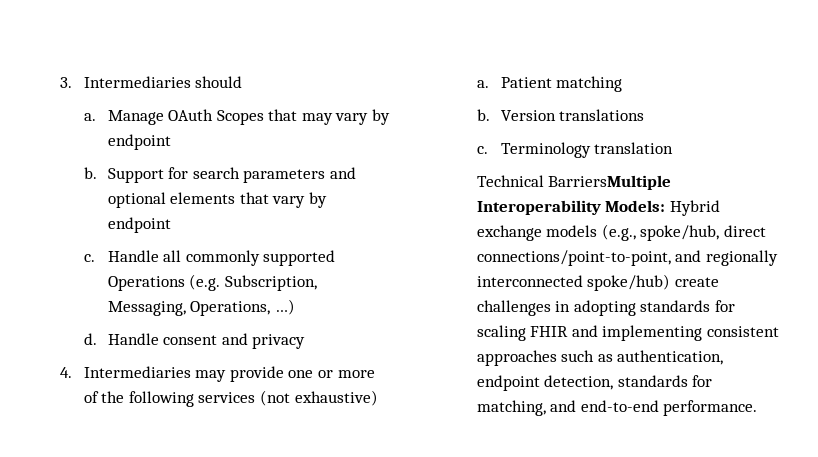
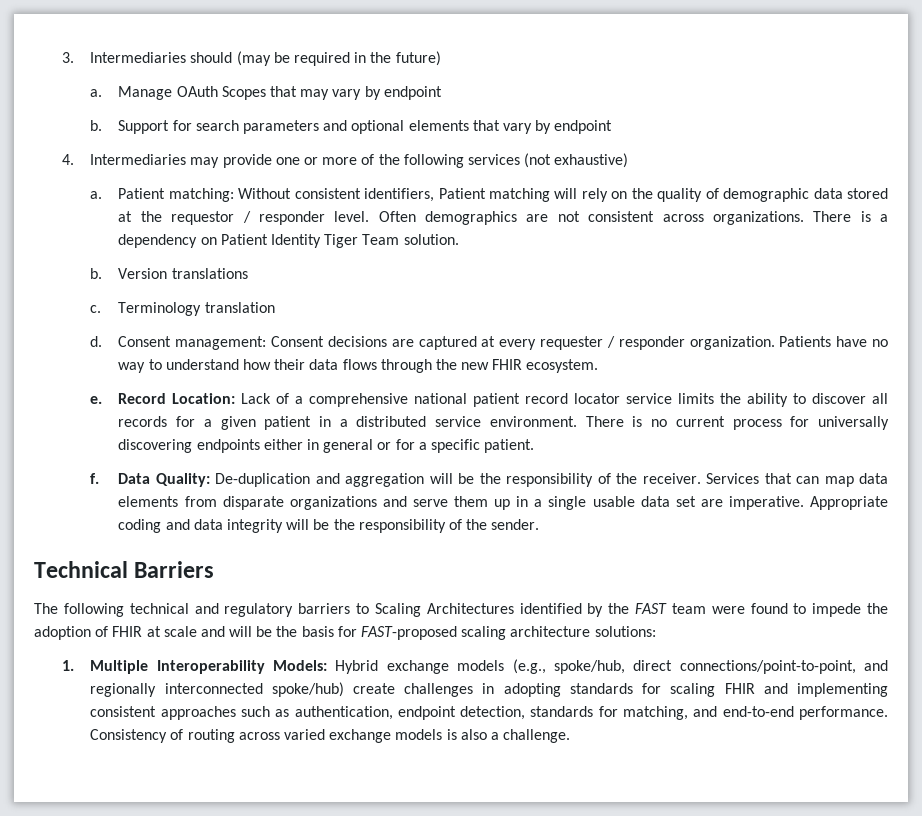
- 3. Intermediaries should
+ 3. Intermediaries should (may be required in the future)
- c. Handle all commonly supported Operations (e.g. Subscription, Messaging, Operations, …)
- d. Handle consent and privacy
- Patient matching
+ Patient matching: Without consistent identifiers, Patient matching will rely on the quality of demographic data stored at the requestor / responder level. Often demographics are not consistent across organizations. There is a dependency on Patient Identity Tiger Team solution.
- Technical BarriersMultiple Interoperability Models: Hybrid exchange models (e.g., spoke/hub, direct connections/point-to-point, and regionally interconnected spoke/hub) create challenges in adopting standards for scaling FHIR and implementing consistent approaches such as authentication, endpoint detection, standards for matching, and end-to-end performance.
+ d. Consent management: Consent decisions are captured at every requester / responder organization. Patients have no way to understand how their data flows through the new FHIR ecosystem.
+ e. Record Location: Lack of a comprehensive national patient record locator service limits the ability to discover all records for a given patient in a distributed service environment. There is no current process for universally discovering endpoints either in general or for a specific patient.
+ f. Data Quality: De-duplication and aggregation will be the responsibility of the receiver. Services that can map data elements from disparate organizations and serve them up in a single usable data set are imperative. Appropriate coding and data integrity will be the responsibility of the sender.
+ Technical Barriers
+ The following technical and regulatory barriers to Scaling Architectures identified by the FAST team were found to impede the adoption of FHIR at scale and will be the basis for FAST-proposed scaling architecture solutions:
+ 1. Multiple Interoperability Models: Hybrid exchange models (e.g., spoke/hub, direct connections/point-to-point, and regionally interconnected spoke/hub) create challenges in adopting standards for scaling FHIR and implementing consistent approaches such as authentication, endpoint detection, standards for matching, and end-to-end performance.
+ Consistency of routing across varied exchange models is also a challenge.

